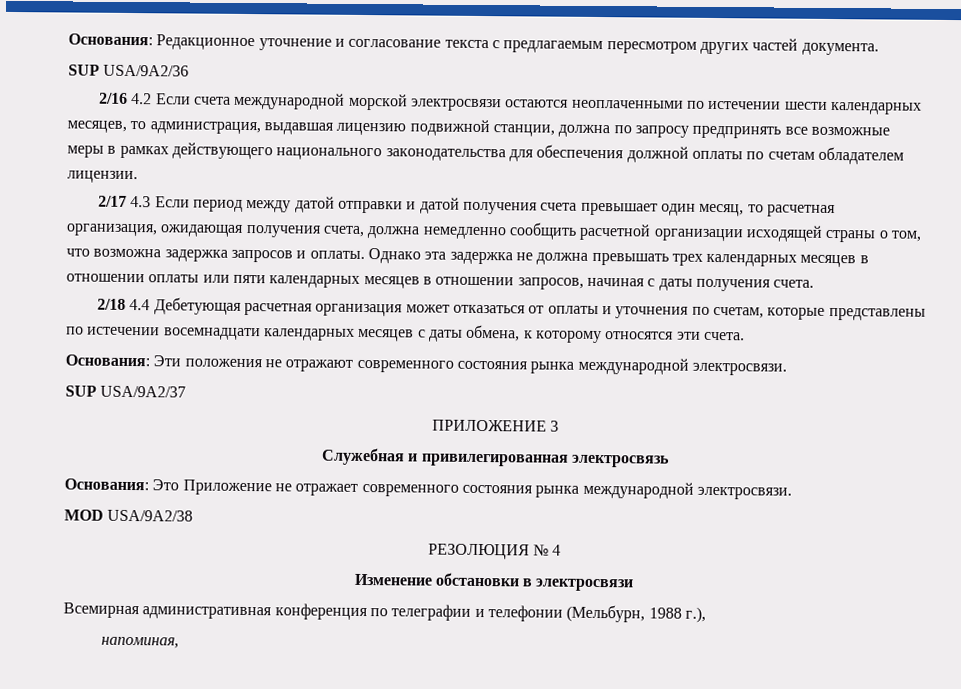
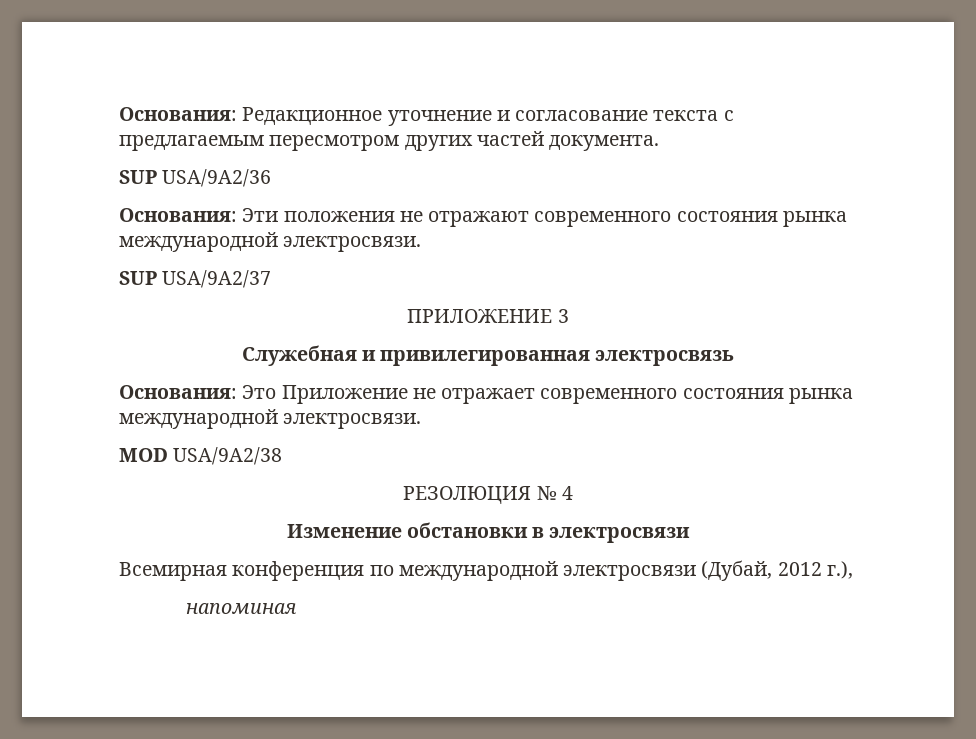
- 2/16 4.2 Если счета международной морской электросвязи остаются неоплаченными по истечении шести календарных месяцев, то администрация, выдавшая лицензию подвижной станции, должна по запросу предпринять все возможные меры в рамках действующего национального законодательства для обеспечения должной оплаты по счетам обладателем лицензии.
- 2/17 4.3 Если период между датой отправки и датой получения счета превышает один месяц, то расчетная организация, ожидающая получения счета, должна немедленно сообщить расчетной организации исходящей страны о том, что возможна задержка запросов и оплаты. Однако эта задержка не должна превышать трех календарных месяцев в отношении оплаты или пяти календарных месяцев в отношении запросов, начиная с даты получения счета.
- 2/18 4.4 Дебетующая расчетная организация может отказаться от оплаты и уточнения по счетам, которые представлены по истечении восемнадцати календарных месяцев с даты обмена, к которому относятся эти счета.
- Всемирная административная конференция по телеграфии и телефонии (Мельбурн, 1988 г.),
+ Всемирная конференция по международной электросвязи (Дубай, 2012 г.),
- напоминая,
+ напоминая

